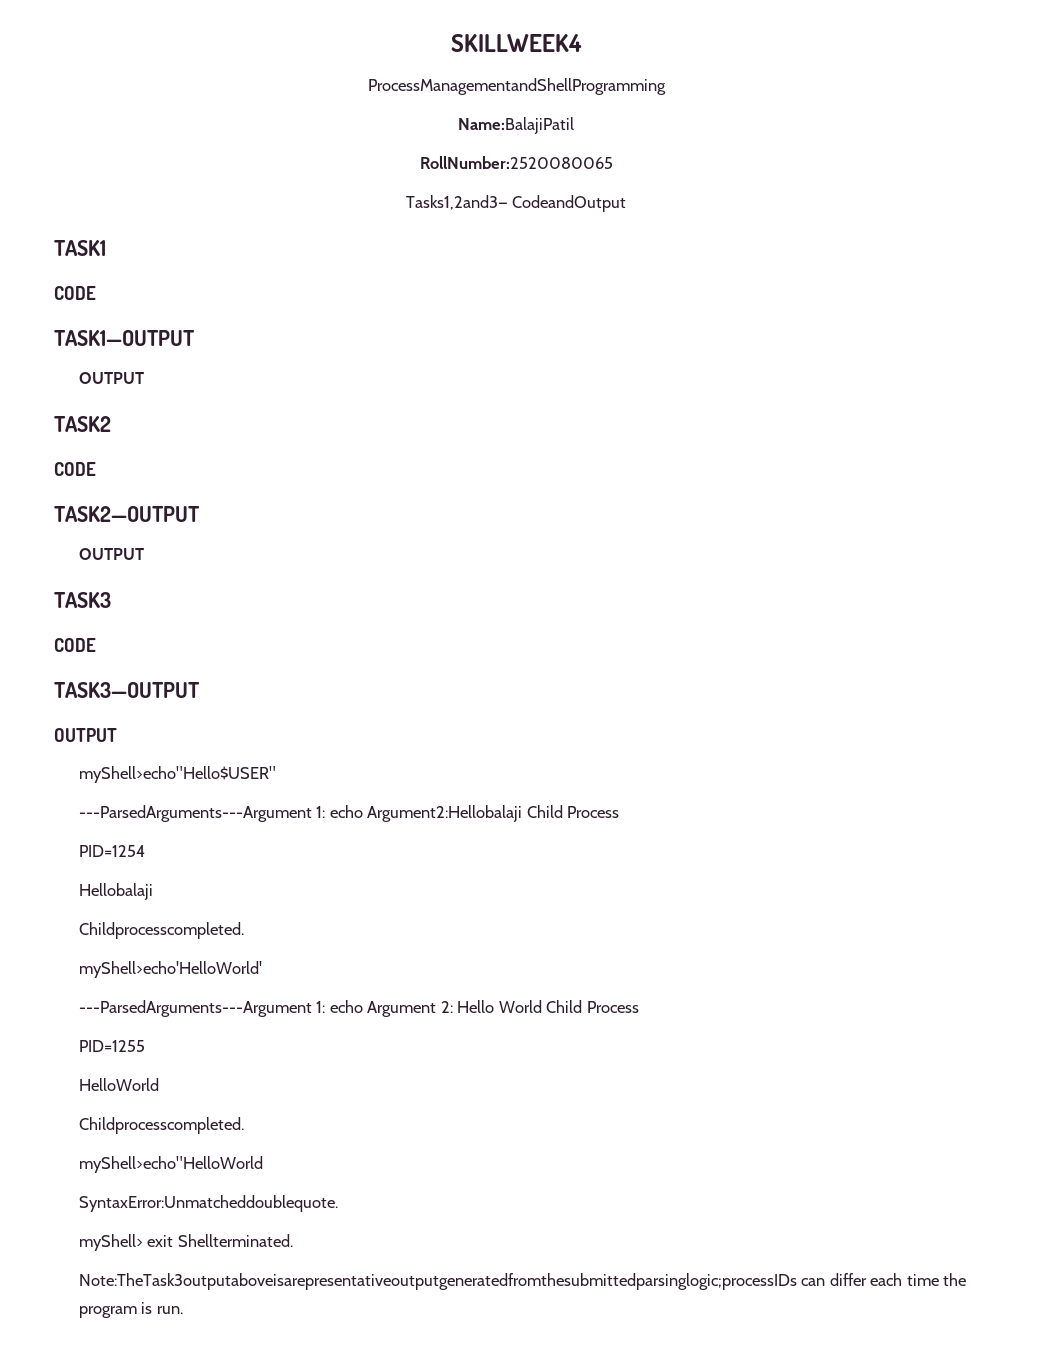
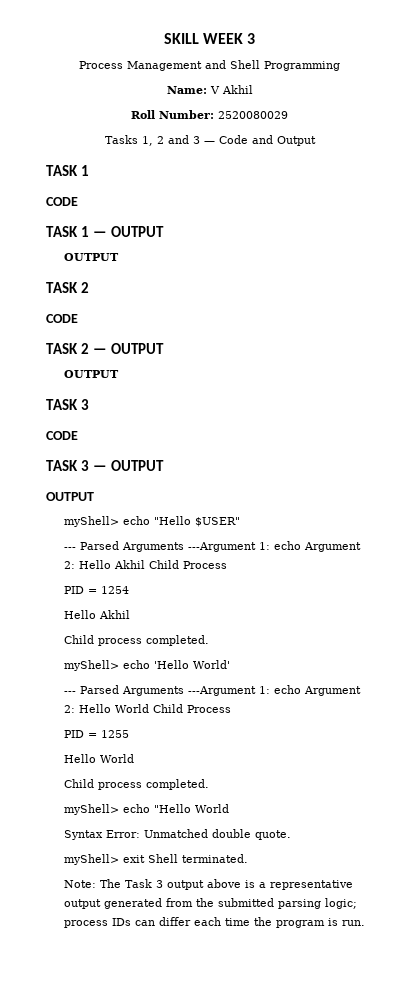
- SKILLWEEK4
- ProcessManagementandShellProgramming
- Name:BalajiPatil
- RollNumber:2520080065
- Tasks1,2and3— CodeandOutput
- TASK1
+ SKILL WEEK 3
+ Process Management and Shell Programming
+ Name: V Akhil
+ Roll Number: 2520080029
+ Tasks 1, 2 and 3 — Code and Output
+ TASK 1
  CODE
- TASK1—OUTPUT
+ TASK 1 — OUTPUT
  OUTPUT
- TASK2
+ TASK 2
  CODE
- TASK2—OUTPUT
+ TASK 2 — OUTPUT
  OUTPUT
- TASK3
+ TASK 3
  CODE
- TASK3—OUTPUT
+ TASK 3 — OUTPUT
  OUTPUT
- myShell>echo"Hello$USER"
- ---ParsedArguments---Argument 1: echo Argument2:Hellobalaji Child Process
- PID=1254
- Hellobalaji
- Childprocesscompleted.
- myShell>echo'HelloWorld'
- ---ParsedArguments---Argument 1: echo Argument 2: Hello World Child Process
+ myShell> echo "Hello $USER"
+ --- Parsed Arguments ---Argument 1: echo Argument 2: Hello Akhil Child Process
+ PID = 1254
+ Hello Akhil
+ Child process completed.
+ myShell> echo 'Hello World'
+ --- Parsed Arguments ---Argument 1: echo Argument 2: Hello World Child Process
- PID=1255
- HelloWorld
- Childprocesscompleted.
- myShell>echo"HelloWorld
- SyntaxError:Unmatcheddoublequote.
- myShell> exit Shellterminated.
- Note:TheTask3outputaboveisarepresentativeoutputgeneratedfromthesubmittedparsinglogic;processIDs can differ each time the program is run.
+ PID = 1255
+ Hello World
+ Child process completed.
+ myShell> echo "Hello World
+ Syntax Error: Unmatched double quote.
+ myShell> exit Shell terminated.
+ Note: The Task 3 output above is a representative output generated from the submitted parsing logic; process IDs can differ each time the program is run.

